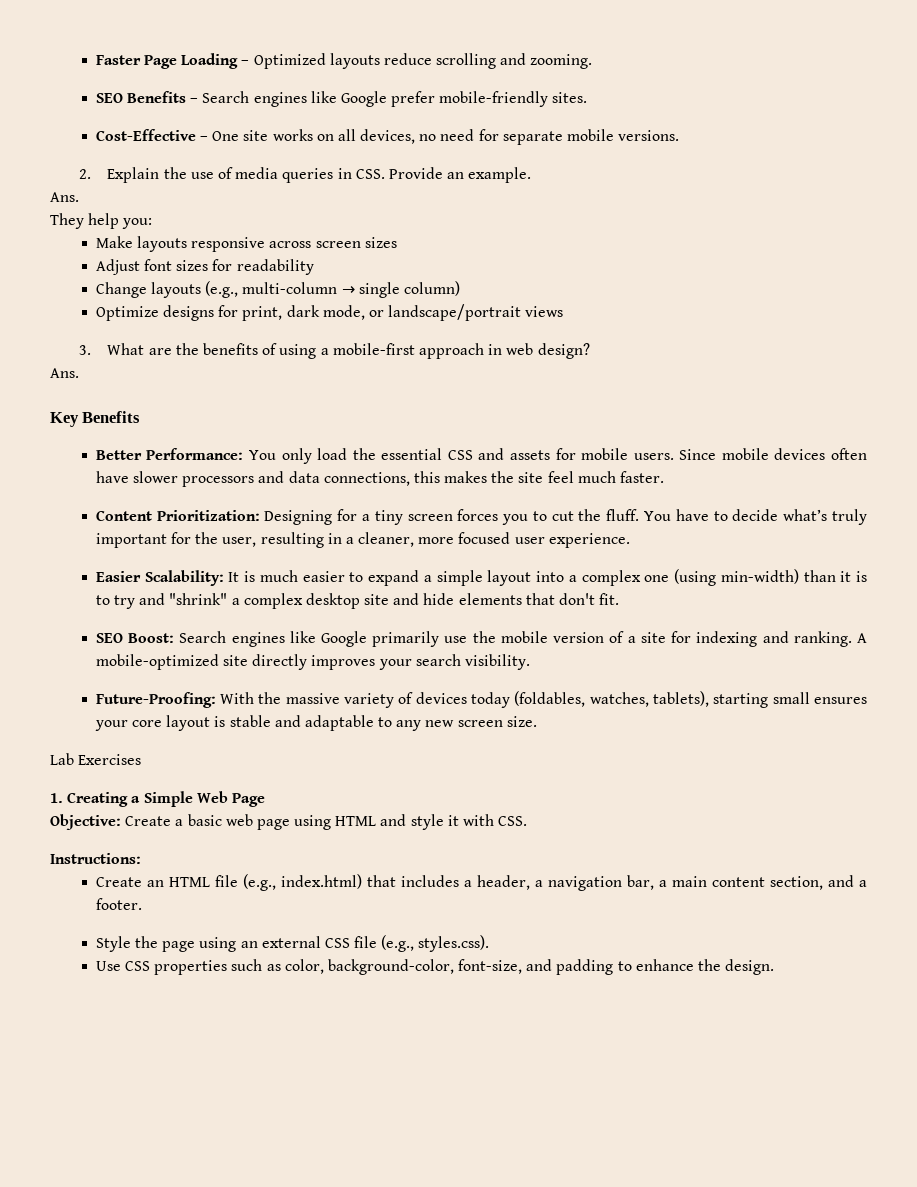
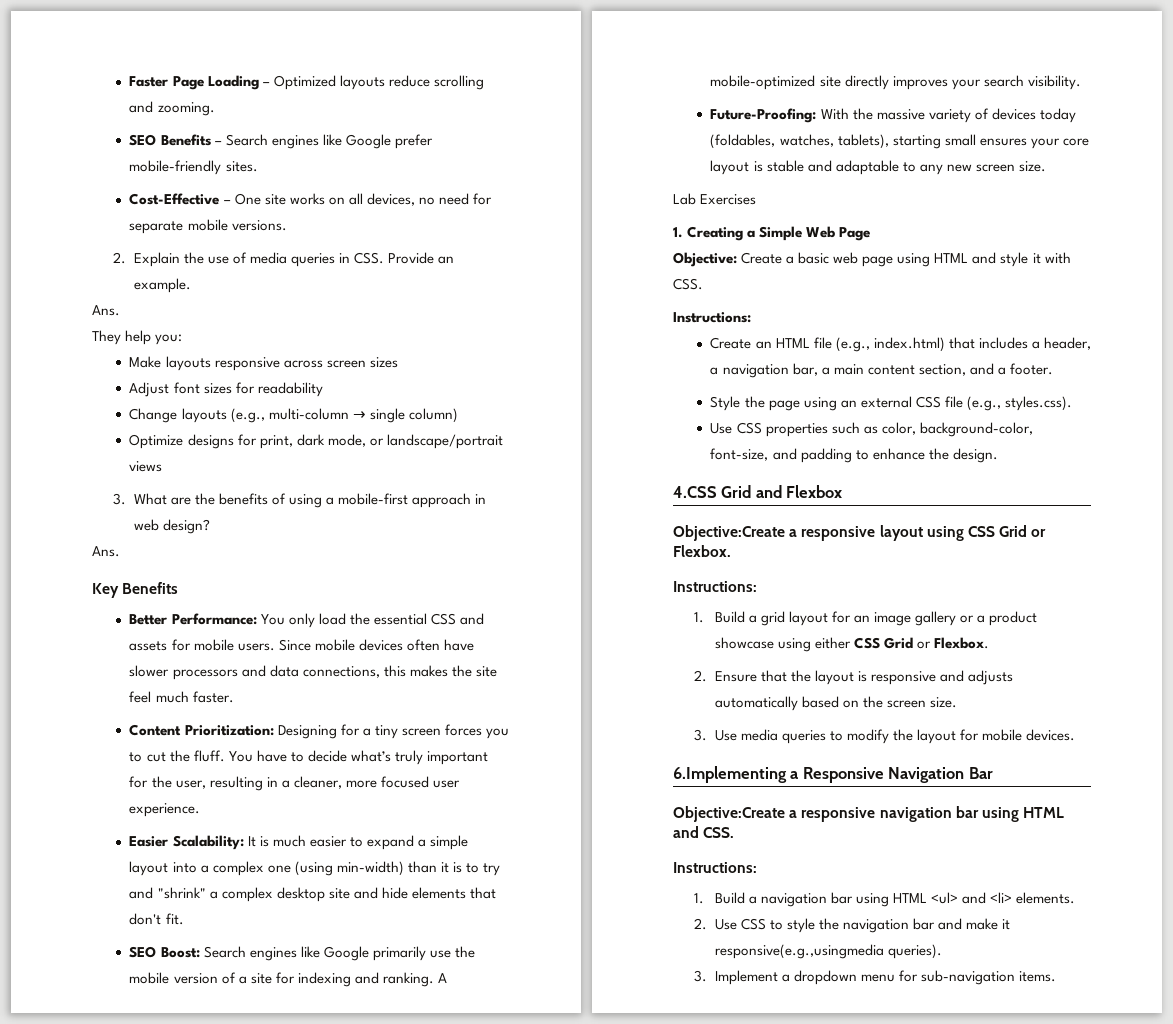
+ 4.CSS Grid and Flexbox
+ Objective:Create a responsive layout using CSS Grid or Flexbox.
+ Instructions:
+ 1. Build a grid layout for an image gallery or a product showcase using either CSS Grid or Flexbox.
+ 2. Ensure that the layout is responsive and adjusts automatically based on the screen size.
+ 3. Use media queries to modify the layout for mobile devices.
+ 6.Implementing a Responsive Navigation Bar
+ Objective:Create a responsive navigation bar using HTML and CSS.
+ Instructions:
+ 1. Build a navigation bar using HTML <ul> and <li> elements.
+ 2. Use CSS to style the navigation bar and make it responsive(e.g.,usingmedia queries).
+ 3. Implement a dropdown menu for sub-navigation items.

